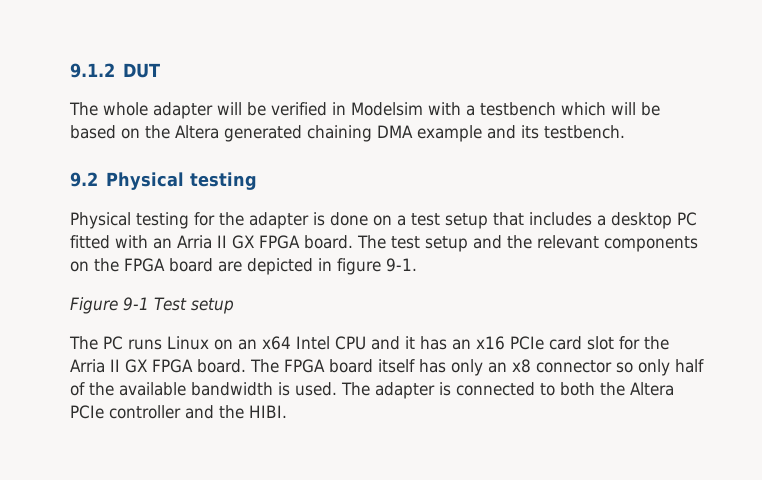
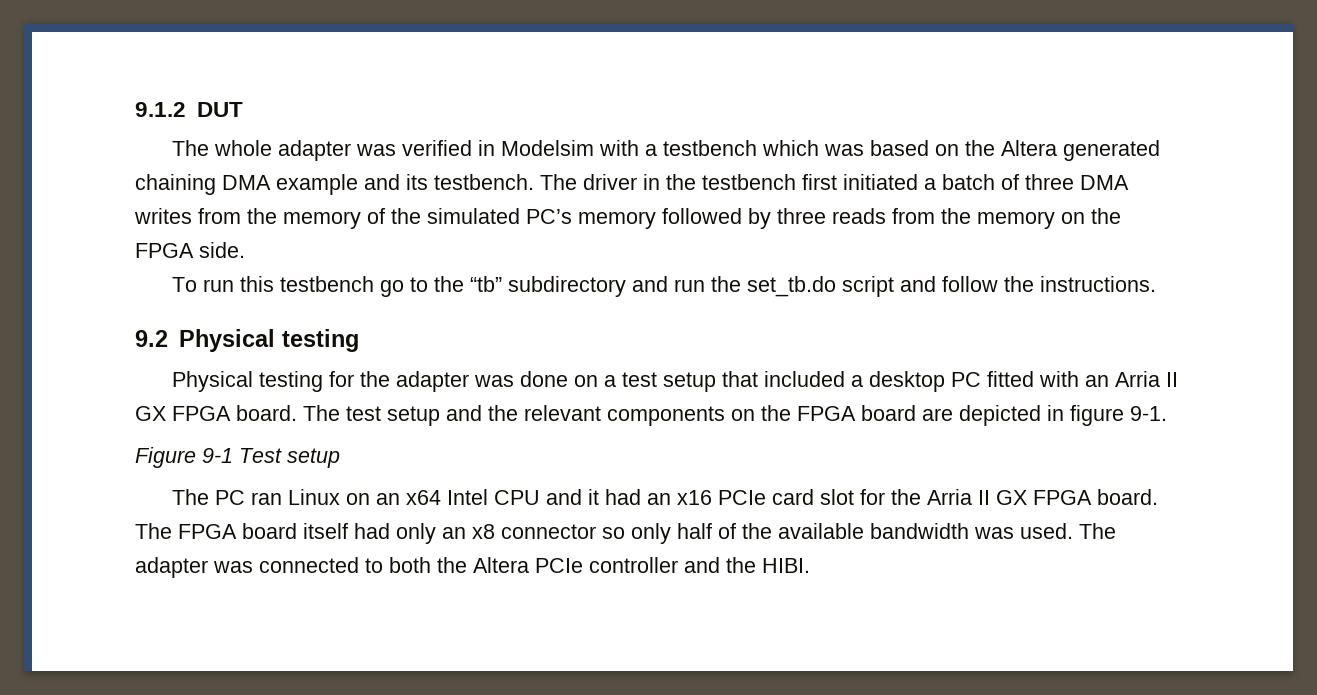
- The whole adapter will be verified in Modelsim with a testbench which will be based on the Altera generated chaining DMA example and its testbench.
+ The whole adapter was verified in Modelsim with a testbench which was based on the Altera generated chaining DMA example and its testbench. The driver in the testbench first initiated a batch of three DMA writes from the memory of the simulated PC’s memory followed by three reads from the memory on the FPGA side.
+ To run this testbench go to the “tb” subdirectory and run the set_tb.do script and follow the instructions.
- Physical testing for the adapter is done on a test setup that includes a desktop PC fitted with an Arria II GX FPGA board.
+ Physical testing for the adapter was done on a test setup that included a desktop PC fitted with an Arria II GX FPGA board.
- The PC runs Linux on an x64 Intel CPU and it has an x16 PCIe card slot for the Arria II GX FPGA board.
+ The PC ran Linux on an x64 Intel CPU and it had an x16 PCIe card slot for the Arria II GX FPGA board.
- The FPGA board itself has only an x8 connector so only half of the available bandwidth is used.
+ The FPGA board itself had only an x8 connector so only half of the available bandwidth was used.
- The adapter is connected to both the Altera PCIe controller and the HIBI.
+ The adapter was connected to both the Altera PCIe controller and the HIBI.

